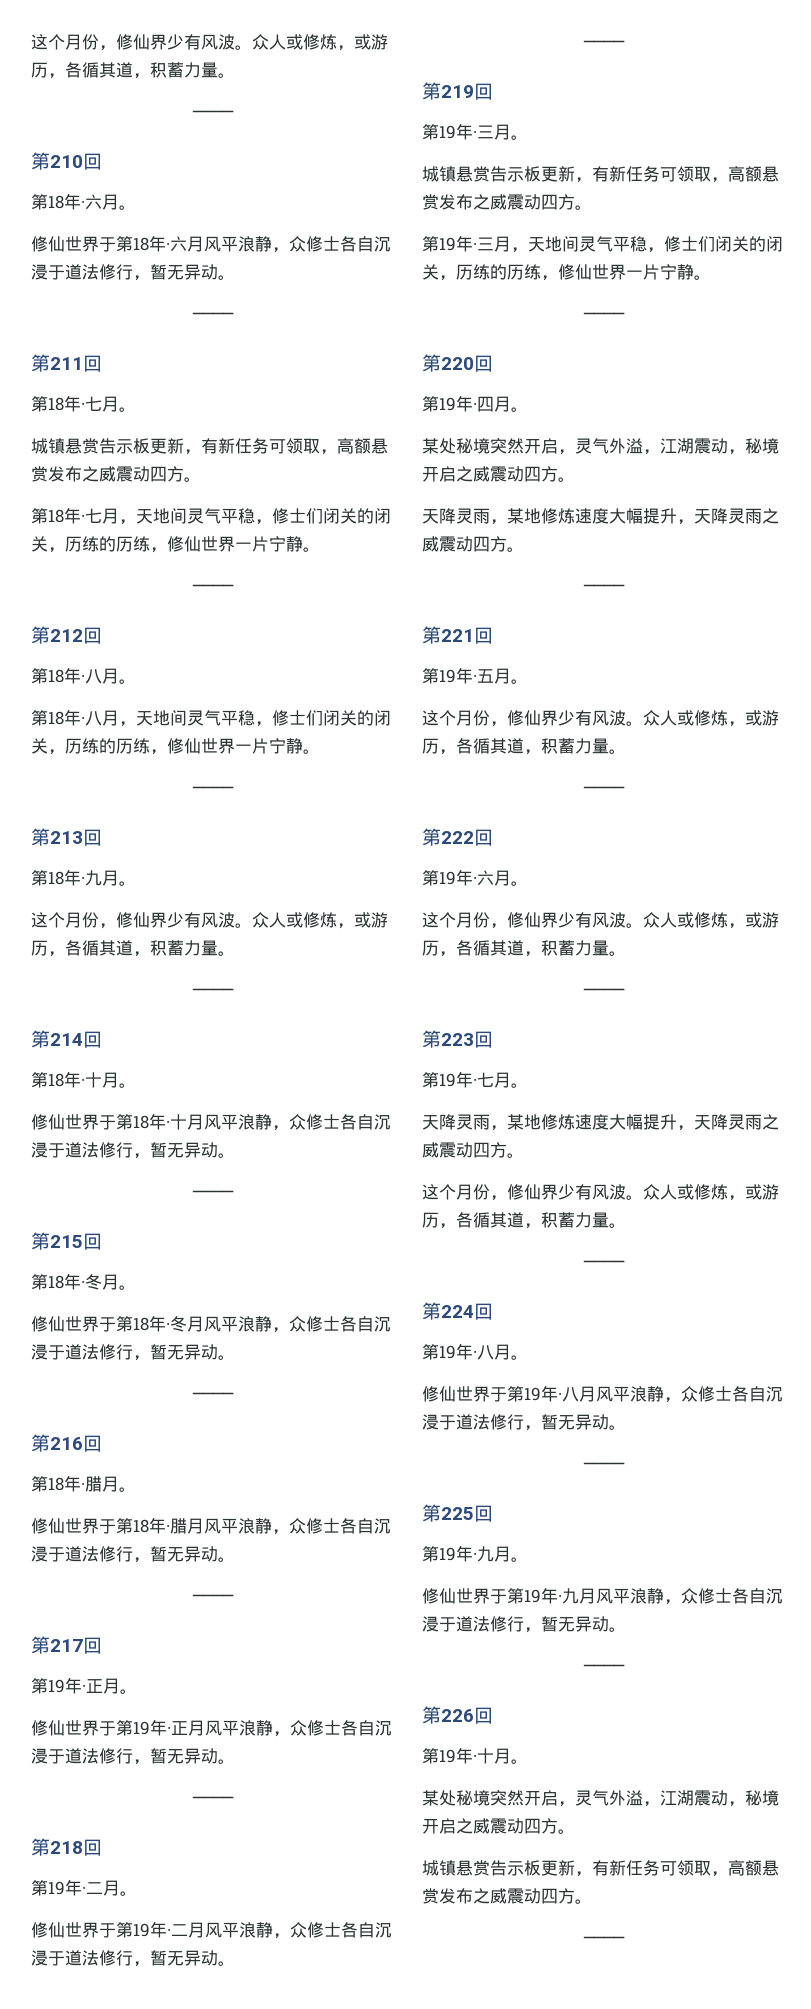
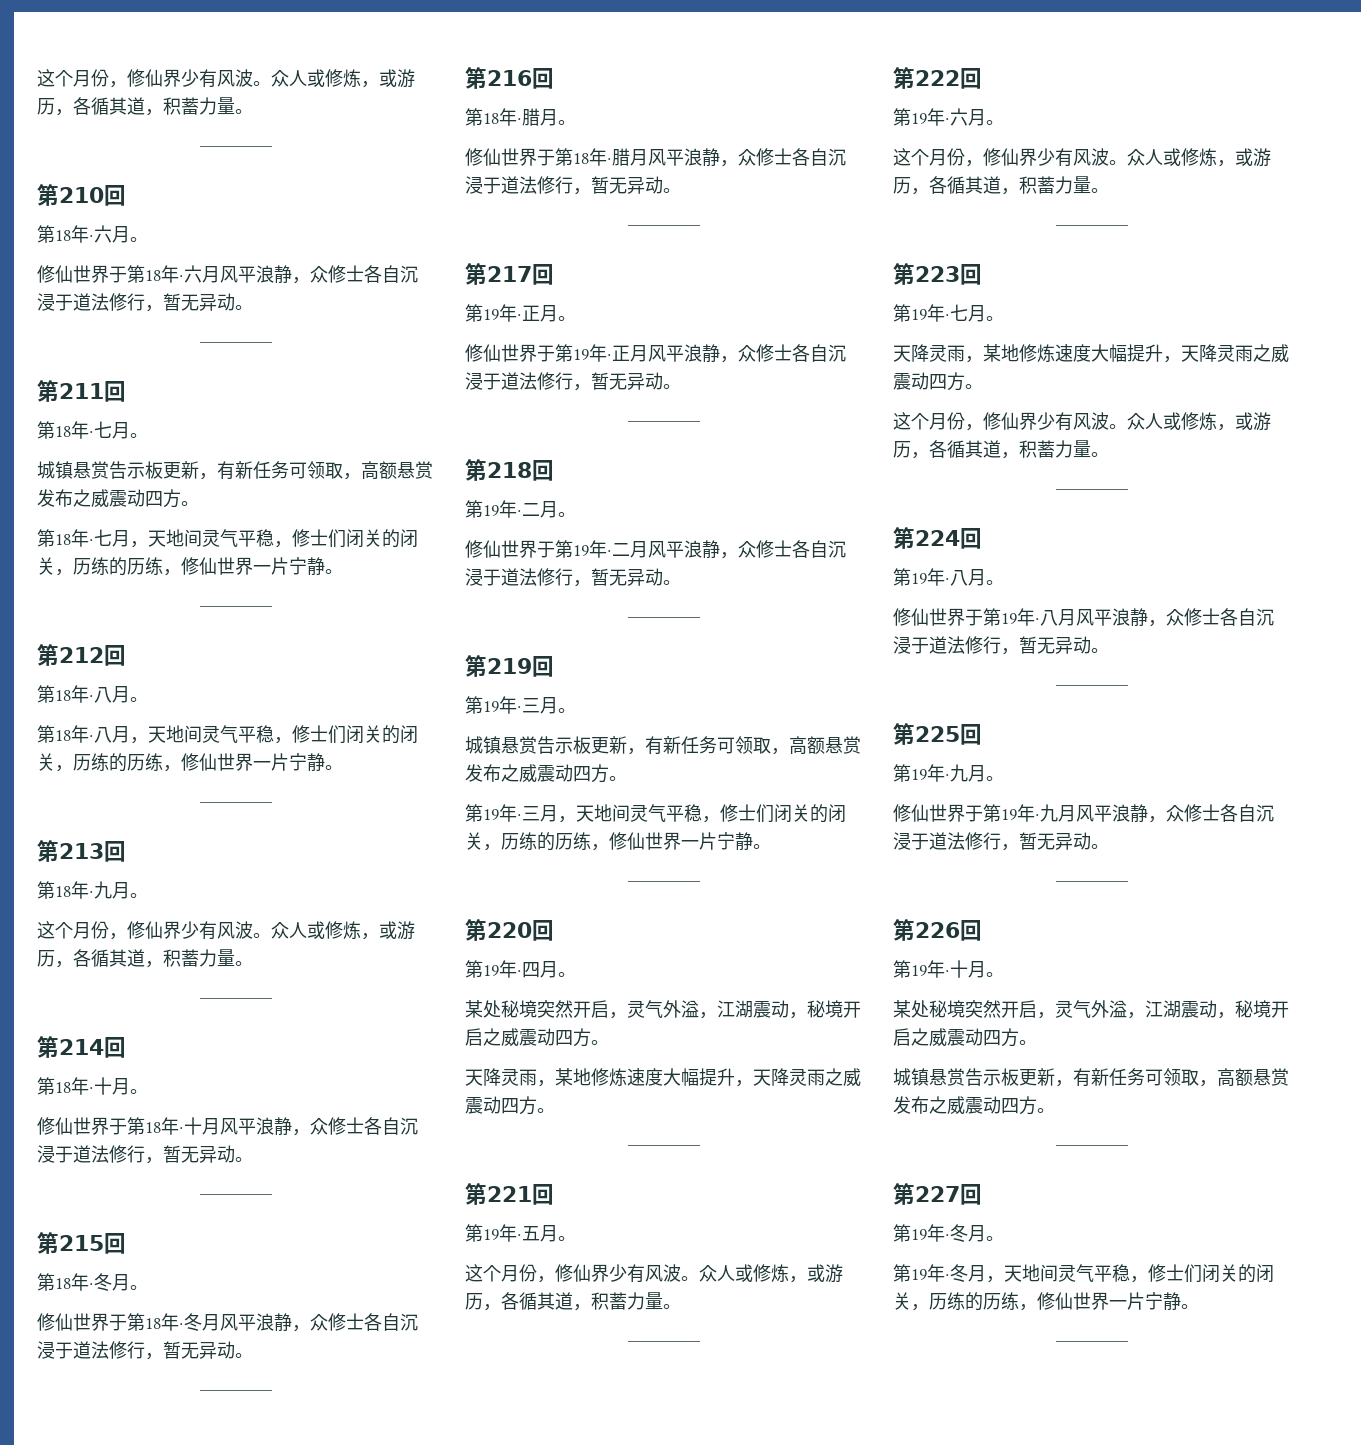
+ 第227回
+ 第19年·冬月。
+ 第19年·冬月，天地间灵气平稳，修士们闭关的闭关，历练的历练，修仙世界一片宁静。
+ ────

